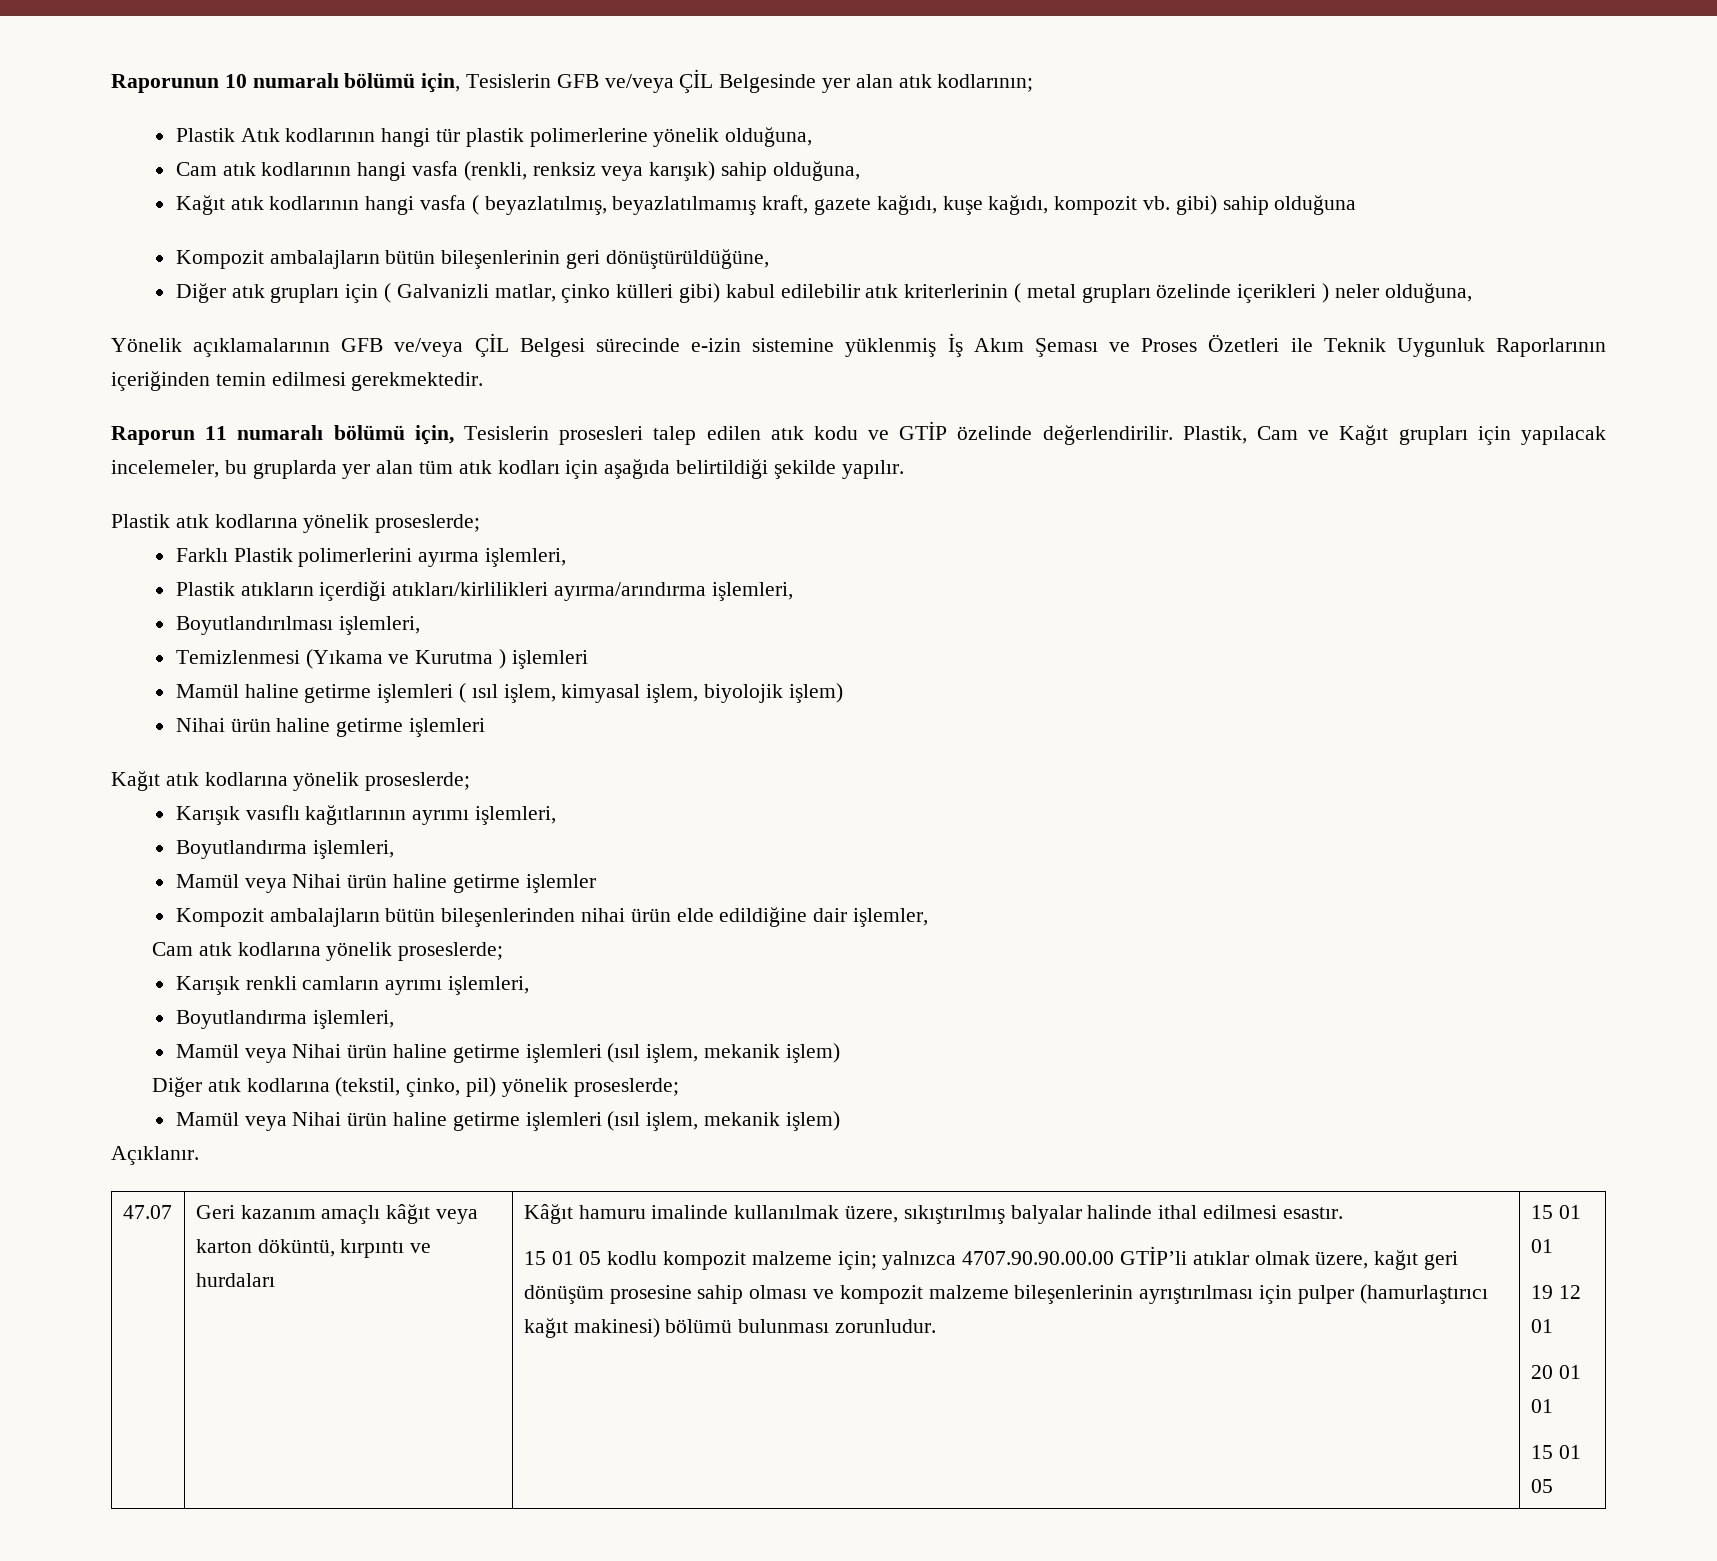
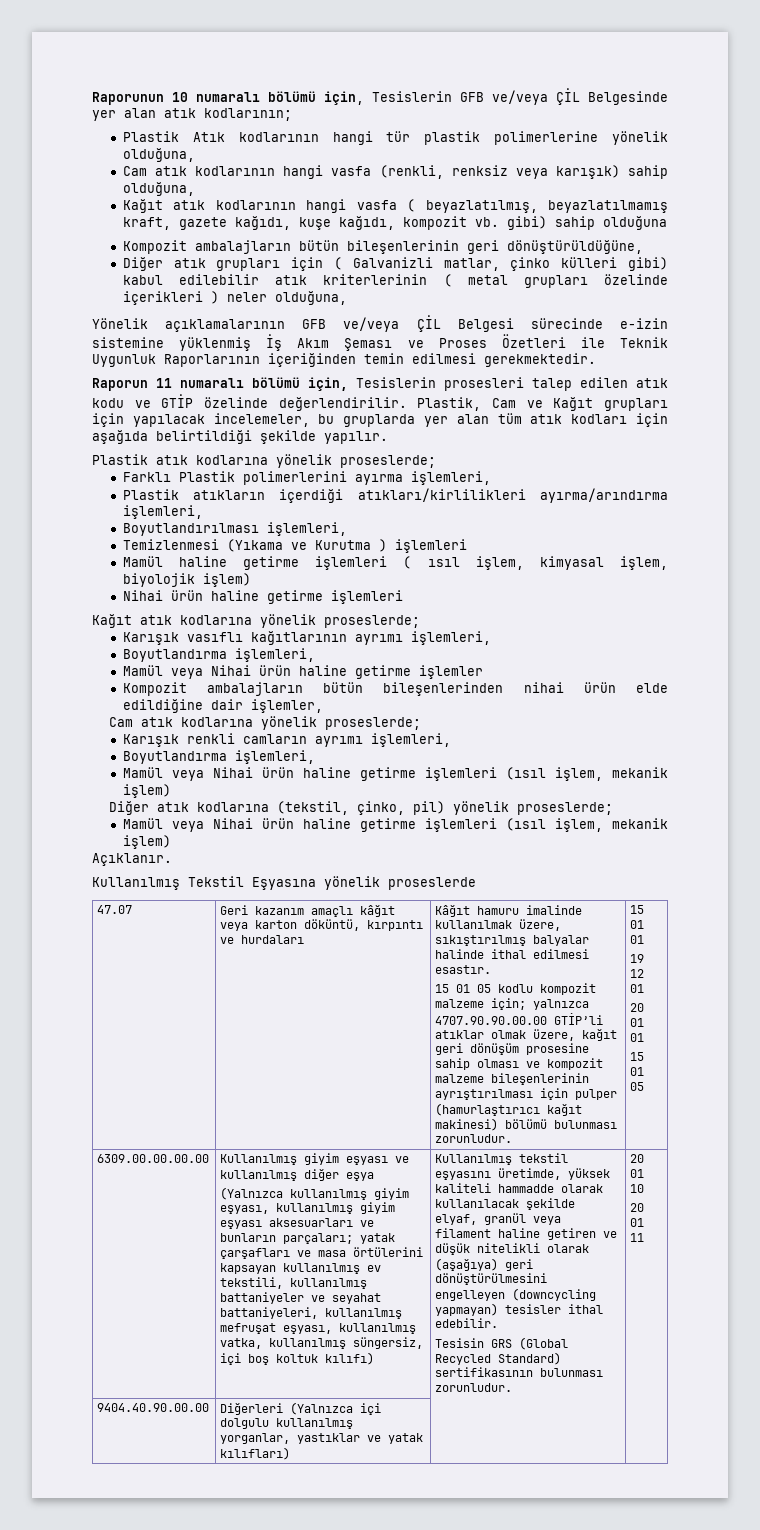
+ Kullanılmış Tekstil Eşyasına yönelik proseslerde
+ 6309.00.00.00.00 | Kullanılmış giyim eşyası ve kullanılmış diğer eşya
+ (Yalnızca kullanılmış giyim eşyası, kullanılmış giyim eşyası aksesuarları ve bunların parçaları; yatak çarşafları ve masa örtülerini kapsayan kullanılmış ev tekstili, kullanılmış battaniyeler ve seyahat battaniyeleri, kullanılmış mefruşat eşyası, kullanılmış vatka, kullanılmış süngersiz, içi boş koltuk kılıfı) | Kullanılmış tekstil eşyasını üretimde, yüksek kaliteli hammadde olarak kullanılacak şekilde elyaf, granül veya filament haline getiren ve düşük nitelikli olarak (aşağıya) geri dönüştürülmesini engelleyen (downcycling yapmayan) tesisler ithal edebilir.
+ Tesisin GRS (Global Recycled Standard) sertifikasının bulunması zorunludur. | 20 01 10
+ 20 01 11
+ 9404.40.90.00.00 | Diğerleri (Yalnızca içi dolgulu kullanılmış yorganlar, yastıklar ve yatak kılıfları) | |

